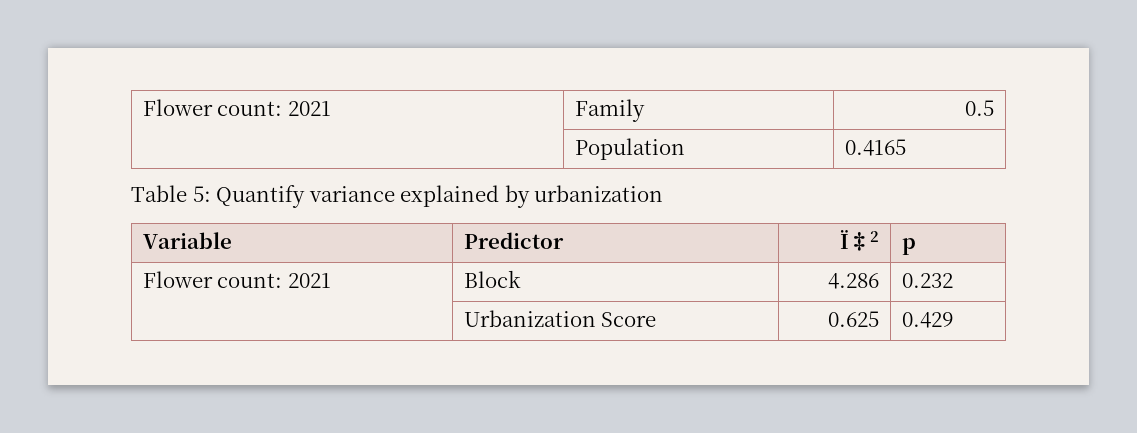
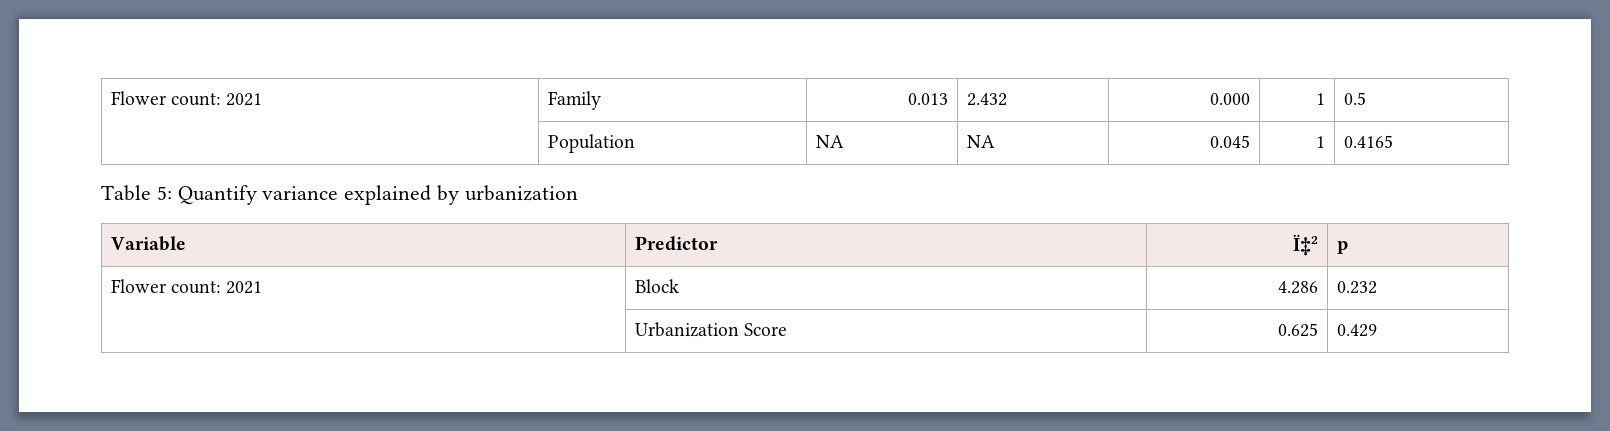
- Flower count: 2021 | Family | 0.5
- | Population | 0.4165
+ Flower count: 2021 | Family | 0.013 | 2.432 | 0.000 | 1 | 0.5
+ | Population | NA | NA | 0.045 | 1 | 0.4165

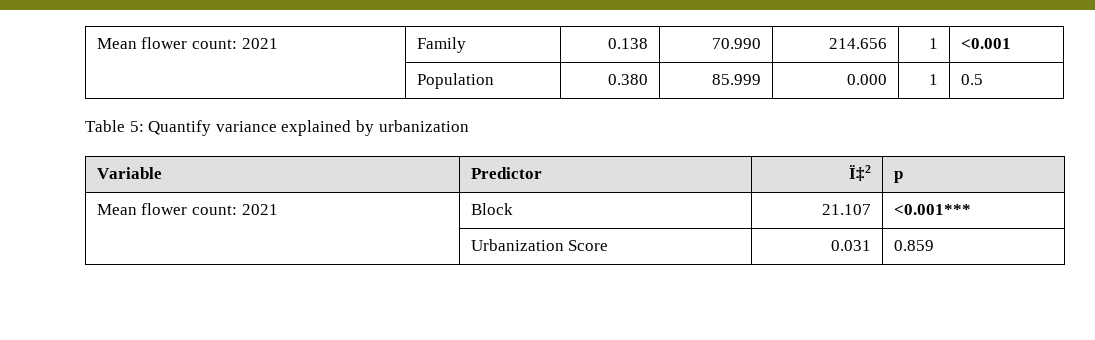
- Flower count: 2021 | Family | 0.013 | 2.432 | 0.000 | 1 | 0.5
- | Population | NA | NA | 0.045 | 1 | 0.4165
+ Mean flower count: 2021 | Family | 0.138 | 70.990 | 214.656 | 1 | <0.001
+ | Population | 0.380 | 85.999 | 0.000 | 1 | 0.5
- Flower count: 2021 | Block | 4.286 | 0.232
+ Mean flower count: 2021 | Block | 21.107 | <0.001***
- | Urbanization Score | 0.625 | 0.429
+ | Urbanization Score | 0.031 | 0.859

